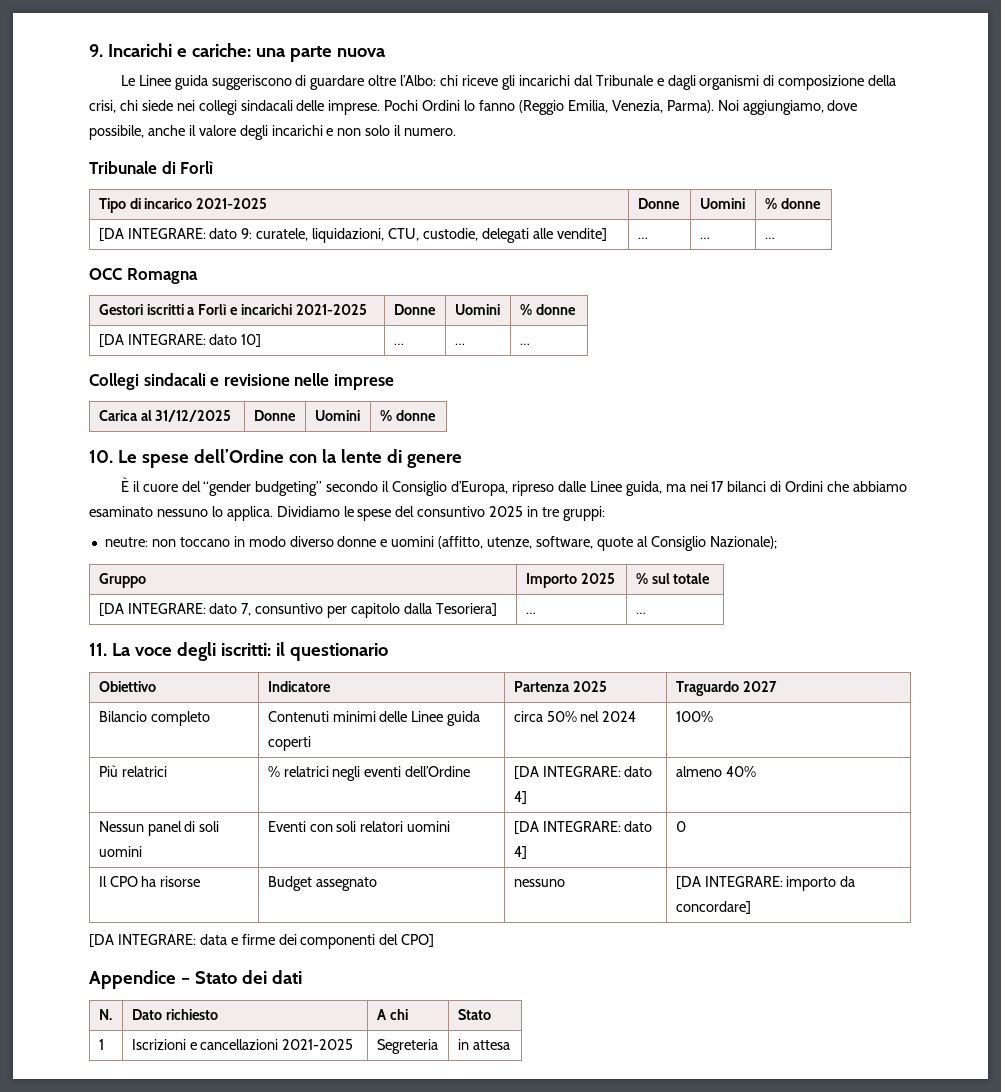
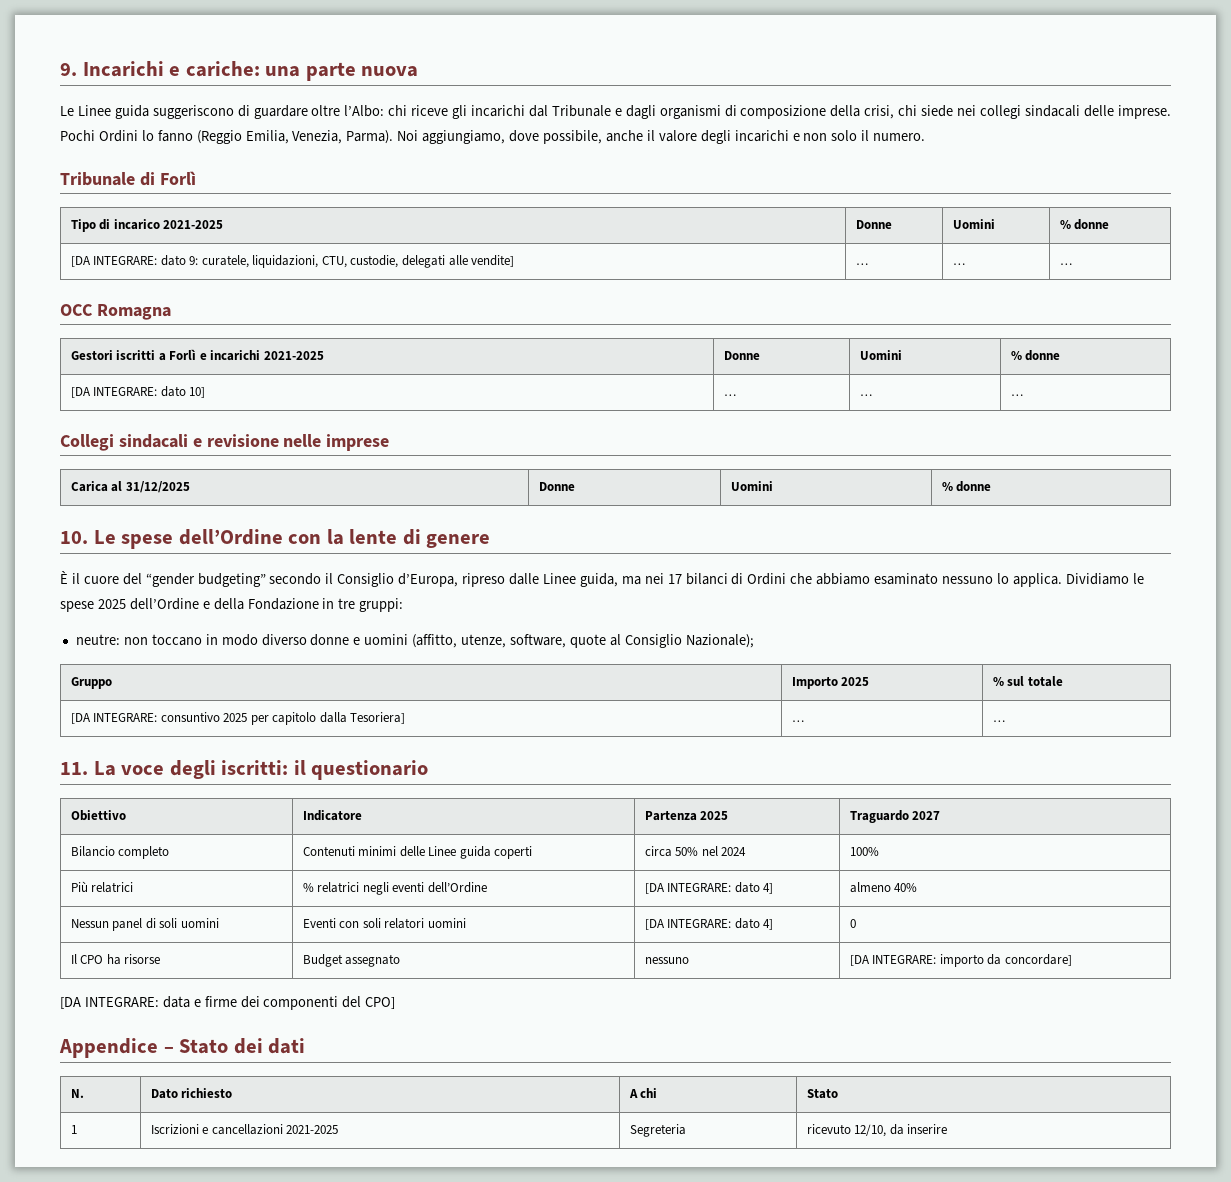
- Dividiamo le spese del consuntivo 2025 in tre gruppi:
+ Dividiamo le spese 2025 dell’Ordine e della Fondazione in tre gruppi:
- [DA INTEGRARE: dato 7, consuntivo per capitolo dalla Tesoriera] | … | …
+ [DA INTEGRARE: consuntivo 2025 per capitolo dalla Tesoriera] | … | …
- 1 | Iscrizioni e cancellazioni 2021-2025 | Segreteria | in attesa
+ 1 | Iscrizioni e cancellazioni 2021-2025 | Segreteria | ricevuto 12/10, da inserire

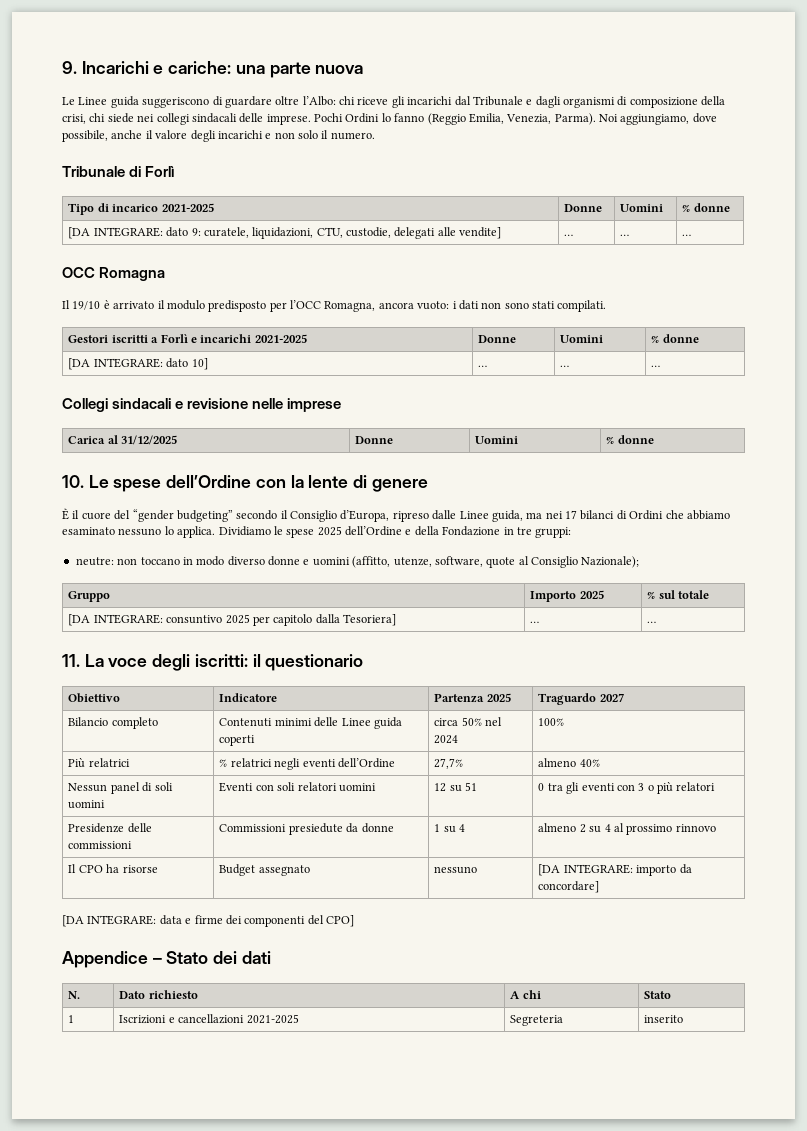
+ Il 19/10 è arrivato il modulo predisposto per l’OCC Romagna, ancora vuoto: i dati non sono stati compilati.
- Più relatrici | % relatrici negli eventi dell’Ordine | [DA INTEGRARE: dato 4] | almeno 40%
+ Più relatrici | % relatrici negli eventi dell’Ordine | 27,7% | almeno 40%
- Nessun panel di soli uomini | Eventi con soli relatori uomini | [DA INTEGRARE: dato 4] | 0
+ Nessun panel di soli uomini | Eventi con soli relatori uomini | 12 su 51 | 0 tra gli eventi con 3 o più relatori
+ Presidenze delle commissioni | Commissioni presiedute da donne | 1 su 4 | almeno 2 su 4 al prossimo rinnovo
- 1 | Iscrizioni e cancellazioni 2021-2025 | Segreteria | ricevuto 12/10, da inserire
+ 1 | Iscrizioni e cancellazioni 2021-2025 | Segreteria | inserito

